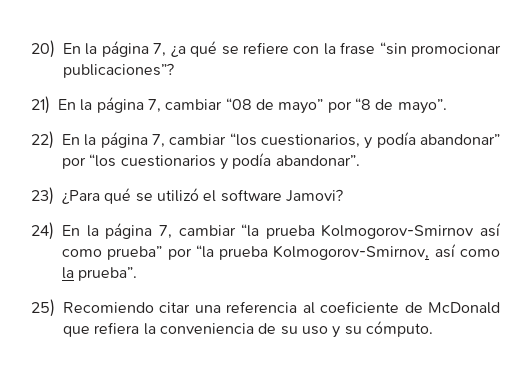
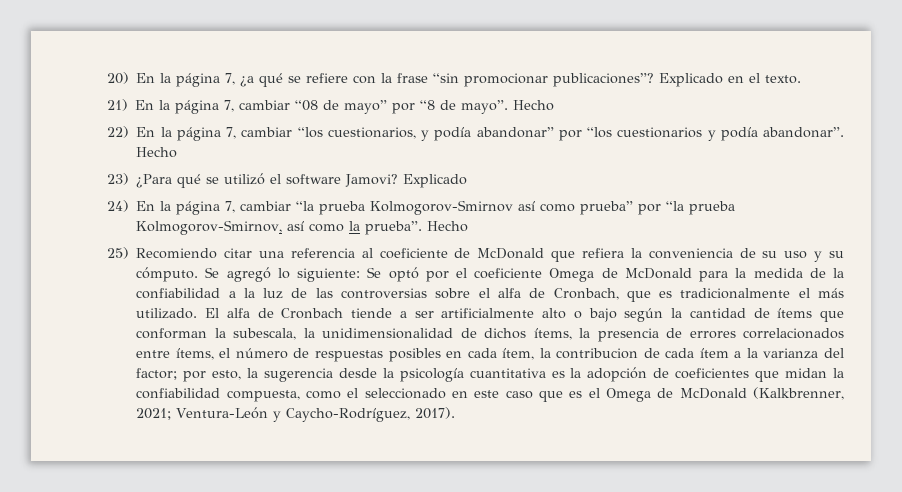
+ Explicado en el texto.
- 21) En la página 7, cambiar “08 de mayo” por “8 de mayo”.
+ 21) En la página 7, cambiar “08 de mayo” por “8 de mayo”. Hecho
- 22) En la página 7, cambiar “los cuestionarios, y podía abandonar” por “los cuestionarios y podía abandonar”.
+ 22) En la página 7, cambiar “los cuestionarios, y podía abandonar” por “los cuestionarios y podía abandonar”. Hecho
- 23) ¿Para qué se utilizó el software Jamovi?
+ 23) ¿Para qué se utilizó el software Jamovi? Explicado
- 24) En la página 7, cambiar “la prueba Kolmogorov-Smirnov así como prueba” por “la prueba Kolmogorov-Smirnov, así como la prueba”.
+ 24) En la página 7, cambiar “la prueba Kolmogorov-Smirnov así como prueba” por “la prueba Kolmogorov-Smirnov, así como la prueba”. Hecho
+ Se agregó lo siguiente: Se optó por el coeficiente Omega de McDonald para la medida de la confiabilidad a la luz de las controversias sobre el alfa de Cronbach, que es tradicionalmente el más utilizado. El alfa de Cronbach tiende a ser artificialmente alto o bajo según la cantidad de ítems que conforman la subescala, la unidimensionalidad de dichos ítems, la presencia de errores correlacionados entre ítems, el número de respuestas posibles en cada ítem, la contribucion de cada ítem a la varianza del factor; por esto, la sugerencia desde la psicología cuantitativa es la adopción de coeficientes que midan la confiabilidad compuesta, como el seleccionado en este caso que es el Omega de McDonald (Kalkbrenner, 2021; Ventura-León y Caycho-Rodríguez, 2017).

